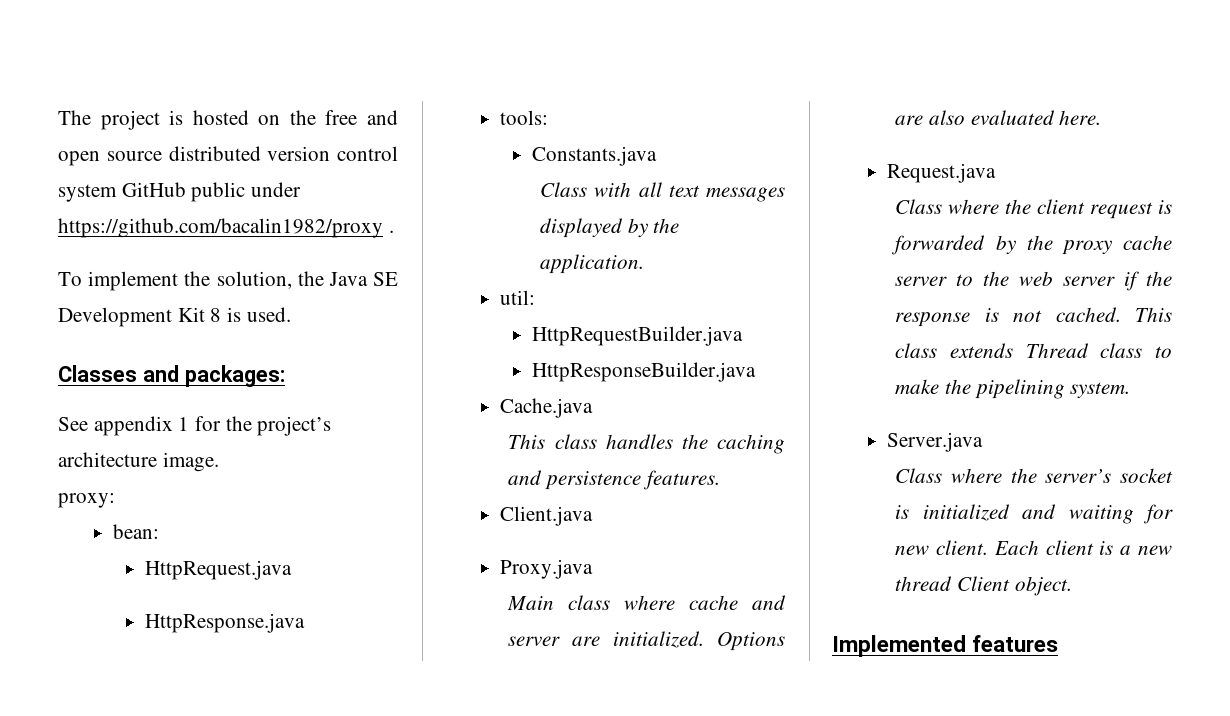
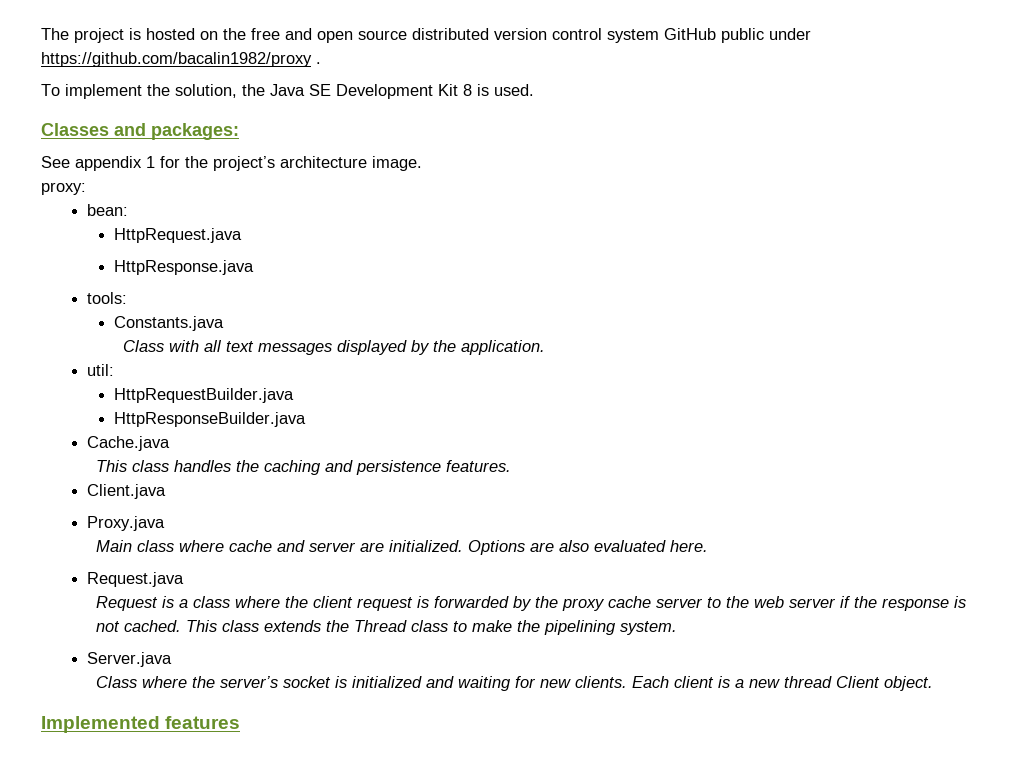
- Class where the client request is forwarded by the proxy cache server to the web server if the response is not cached.
+ Request is a class where the client request is forwarded by the proxy cache server to the web server if the response is not cached.
- This class extends Thread class to make the pipelining system.
+ This class extends the Thread class to make the pipelining system.
- Class where the server’s socket is initialized and waiting for new client.
+ Class where the server’s socket is initialized and waiting for new clients.

